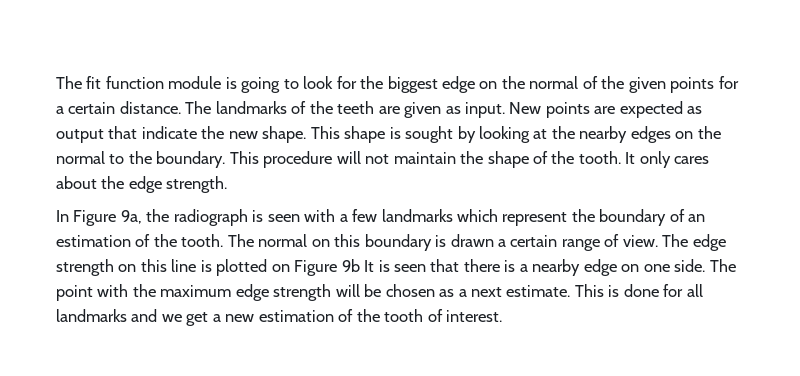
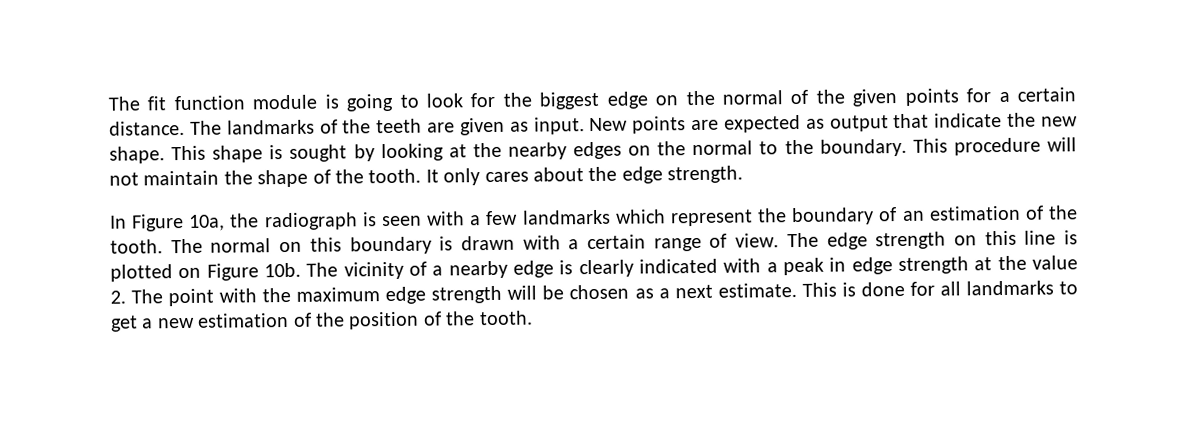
- In Figure 9a, the radiograph is seen with a few landmarks which represent the boundary of an estimation of the tooth.
+ In Figure 10a, the radiograph is seen with a few landmarks which represent the boundary of an estimation of the tooth.
- The normal on this boundary is drawn a certain range of view.
+ The normal on this boundary is drawn with a certain range of view.
- The edge strength on this line is plotted on Figure 9b It is seen that there is a nearby edge on one side. The point with the maximum edge strength will be chosen as a next estimate.
+ The edge strength on this line is plotted on Figure 10b. The vicinity of a nearby edge is clearly indicated with a peak in edge strength at the value 2. The point with the maximum edge strength will be chosen as a next estimate.
- This is done for all landmarks and we get a new estimation of the tooth of interest.
+ This is done for all landmarks to get a new estimation of the position of the tooth.

